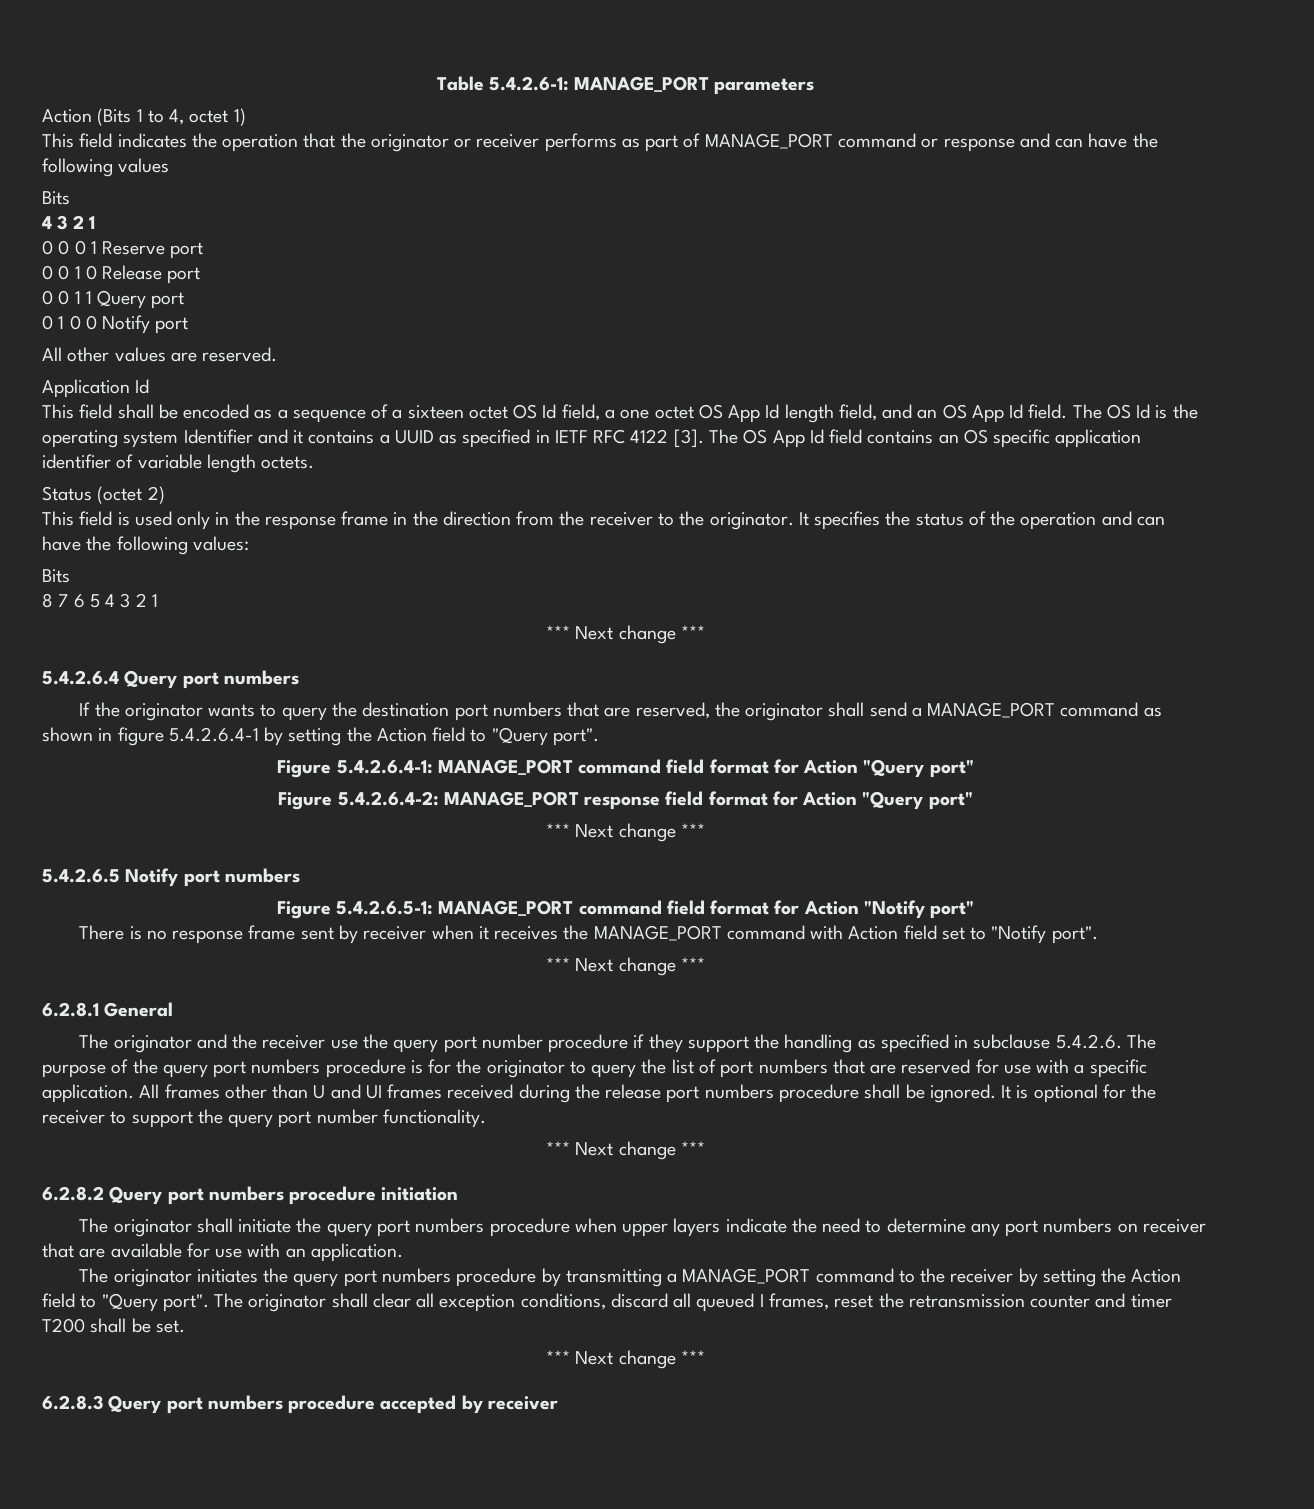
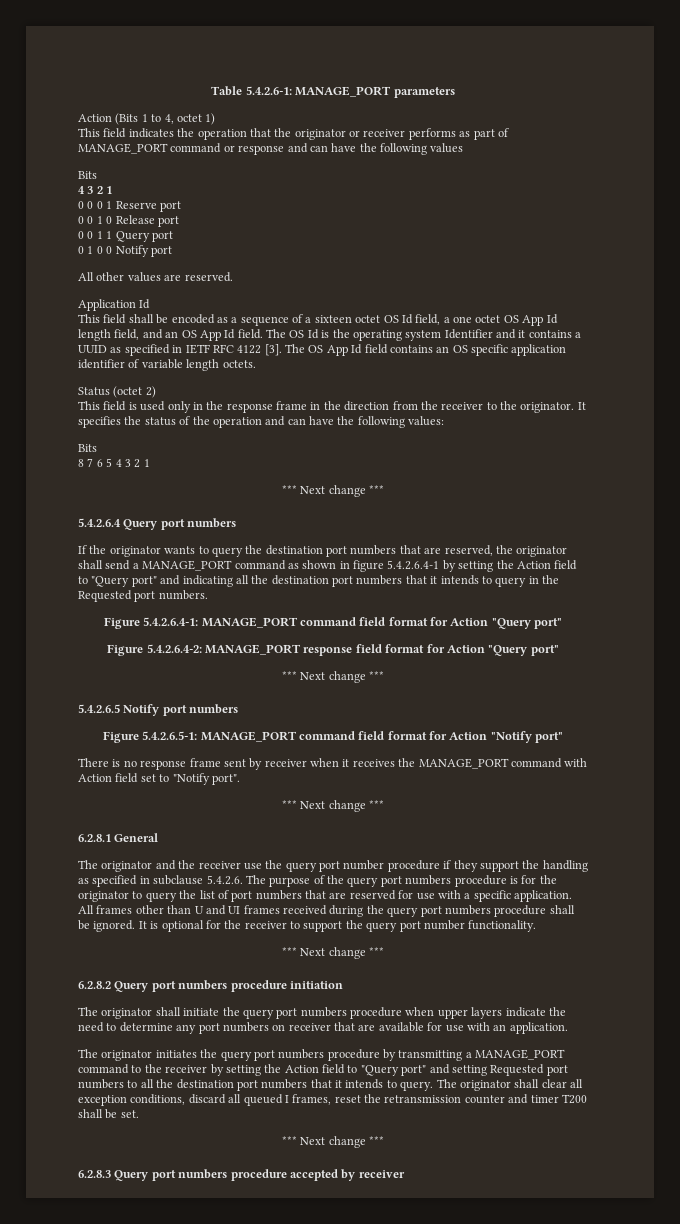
- If the originator wants to query the destination port numbers that are reserved, the originator shall send a MANAGE_PORT command as shown in figure 5.4.2.6.4-1 by setting the Action field to "Query port".
+ If the originator wants to query the destination port numbers that are reserved, the originator shall send a MANAGE_PORT command as shown in figure 5.4.2.6.4-1 by setting the Action field to "Query port" and indicating all the destination port numbers that it intends to query in the Requested port numbers.
- All frames other than U and UI frames received during the release port numbers procedure shall be ignored.
+ All frames other than U and UI frames received during the query port numbers procedure shall be ignored.
- The originator initiates the query port numbers procedure by transmitting a MANAGE_PORT command to the receiver by setting the Action field to "Query port".
+ The originator initiates the query port numbers procedure by transmitting a MANAGE_PORT command to the receiver by setting the Action field to "Query port" and setting Requested port numbers to all the destination port numbers that it intends to query.

